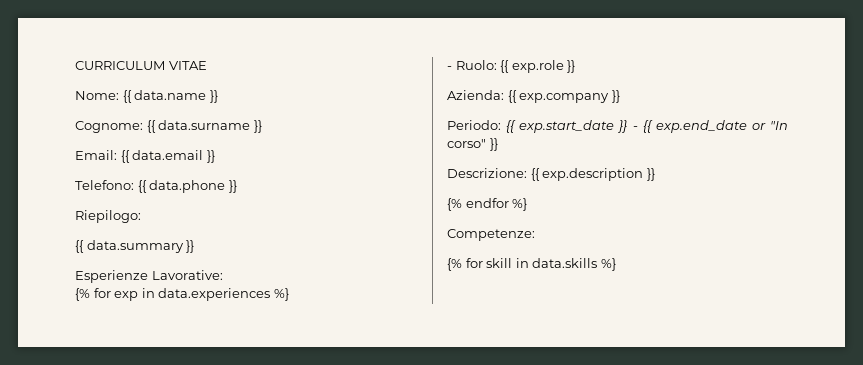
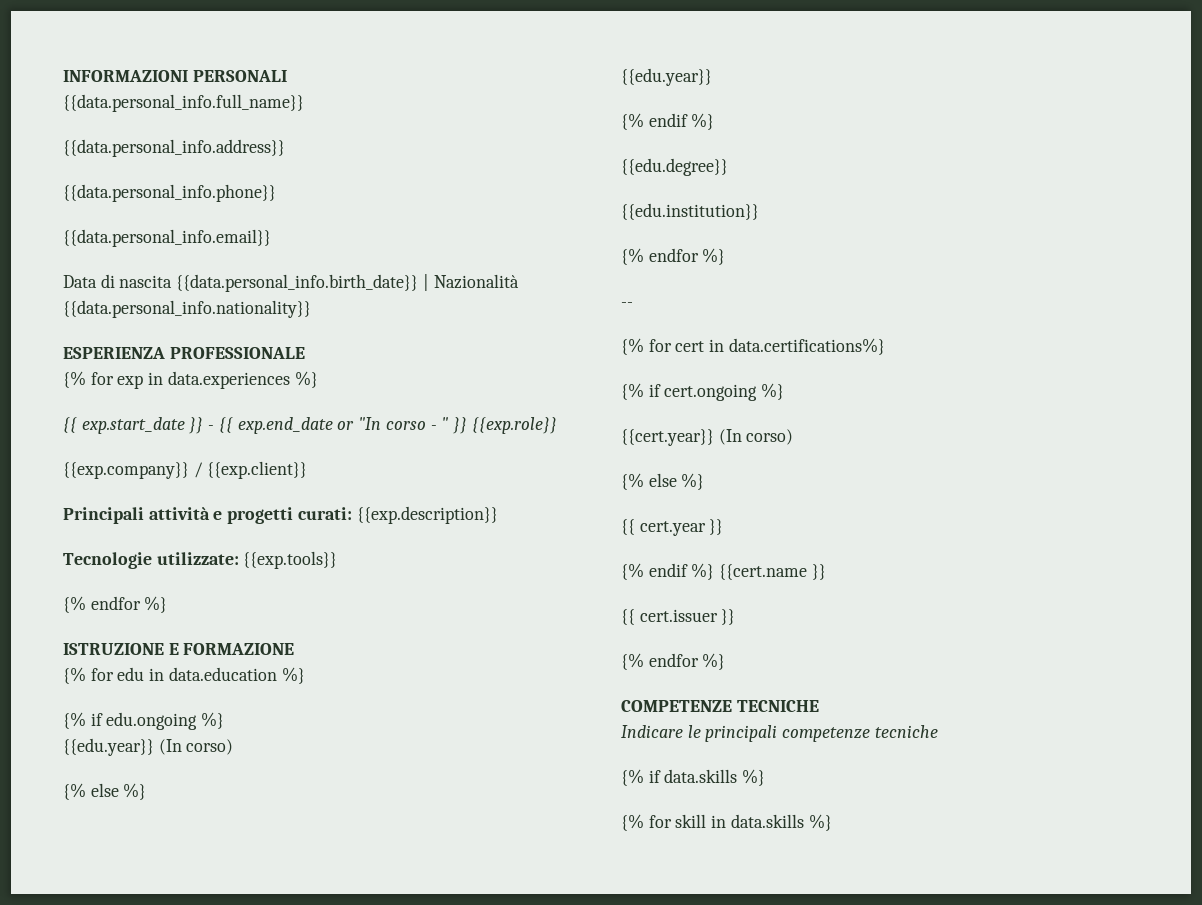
- CURRICULUM VITAE
- Nome: {{ data.name }}
- Cognome: {{ data.surname }}
- Email: {{ data.email }}
- Telefono: {{ data.phone }}
- Riepilogo:
- {{ data.summary }}
- Esperienze Lavorative:
+ INFORMAZIONI PERSONALI
+ {{data.personal_info.full_name}}
+ {{data.personal_info.address}}
+ {{data.personal_info.phone}}
+ {{data.personal_info.email}}
+ Data di nascita {{data.personal_info.birth_date}} | Nazionalità {{data.personal_info.nationality}}
+ ESPERIENZA PROFESSIONALE
- - Ruolo: {{ exp.role }}
- Azienda: {{ exp.company }}
- Periodo: {{ exp.start_date }} - {{ exp.end_date or "In corso" }}
- Descrizione: {{ exp.description }}
+ {{ exp.start_date }} - {{ exp.end_date or "In corso - " }} {{exp.role}}
+ {{exp.company}} / {{exp.client}}
+ Principali attività e progetti curati: {{exp.description}}
+ Tecnologie utilizzate: {{exp.tools}}
  {% endfor %}
- Competenze:
+ ISTRUZIONE E FORMAZIONE
+ {% for edu in data.education %}
+ {% if edu.ongoing %}
+ {{edu.year}} (In corso)
+ {% else %}
+ {{edu.year}}
+ {% endif %}
+ {{edu.degree}}
+ {{edu.institution}}
+ {% endfor %}
+ --
+ {% for cert in data.certifications%}
+ {% if cert.ongoing %}
+ {{cert.year}} (In corso)
+ {% else %}
+ {{ cert.year }}
+ {% endif %} {{cert.name }}
+ {{ cert.issuer }}
+ {% endfor %}
+ COMPETENZE TECNICHE
+ Indicare le principali competenze tecniche
+ {% if data.skills %}

